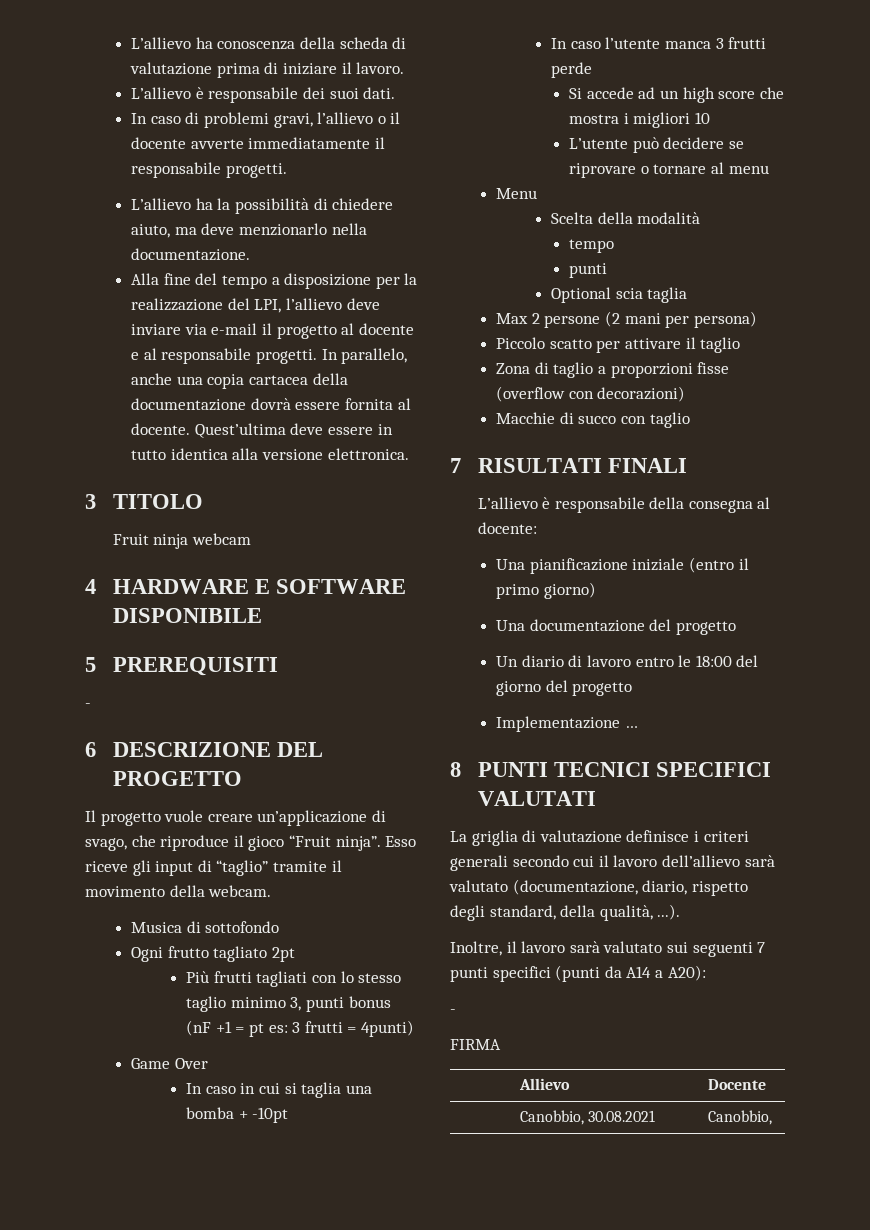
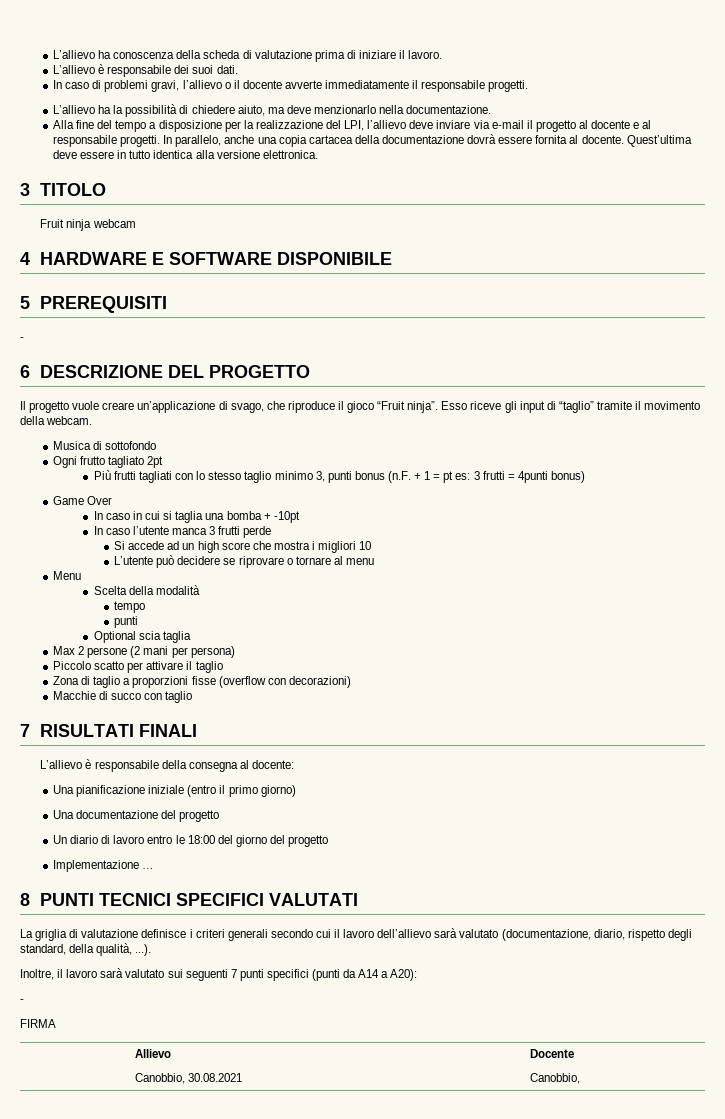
- Più frutti tagliati con lo stesso taglio minimo 3, punti bonus (nF +1 = pt es: 3 frutti = 4punti)
+ Più frutti tagliati con lo stesso taglio minimo 3, punti bonus (n.F. + 1 = pt es: 3 frutti = 4punti bonus)

